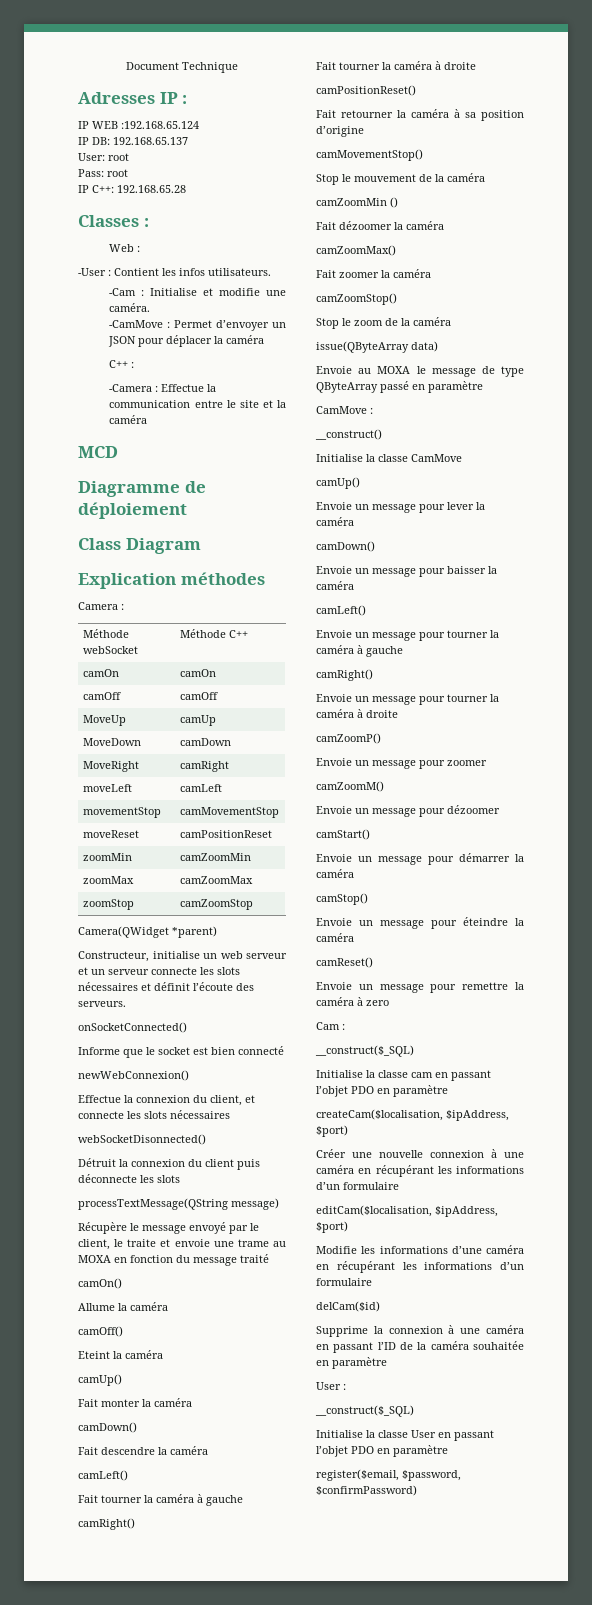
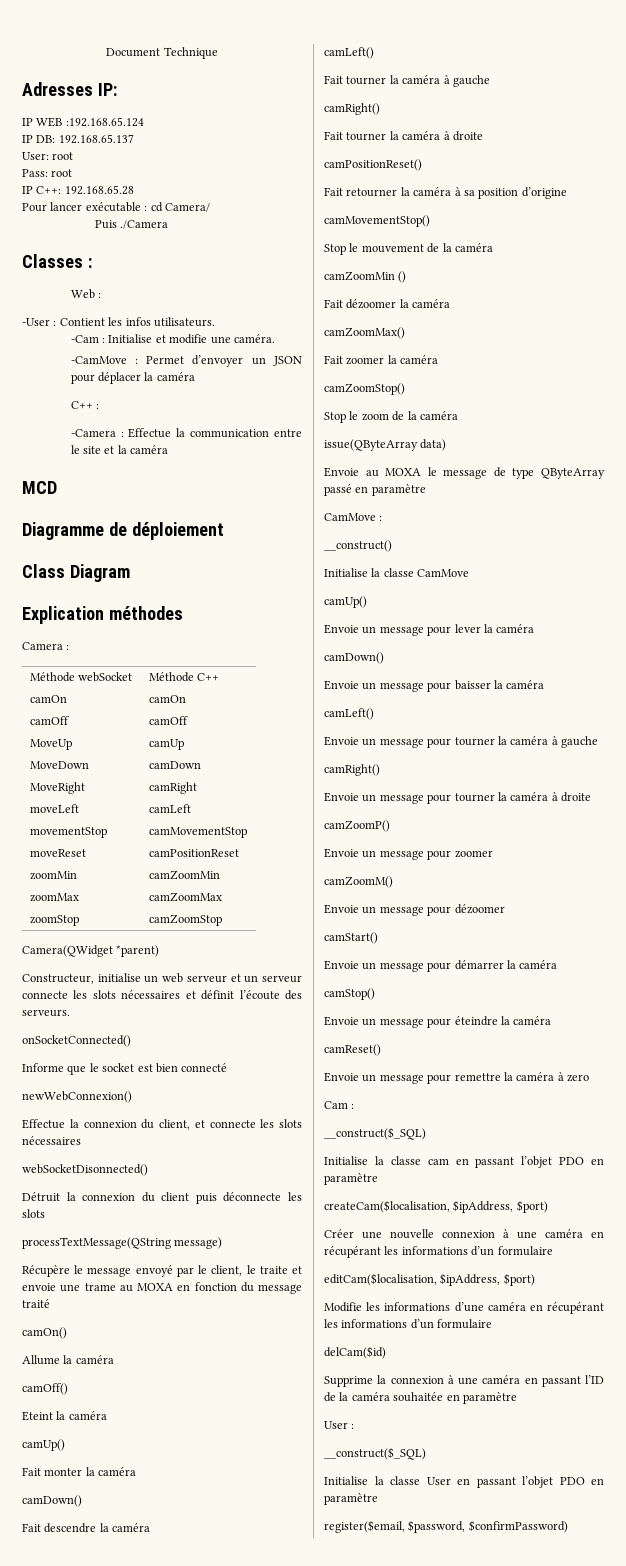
- Adresses IP :
+ Adresses IP:
+ Pour lancer exécutable : cd Camera/
+ Puis ./Camera

